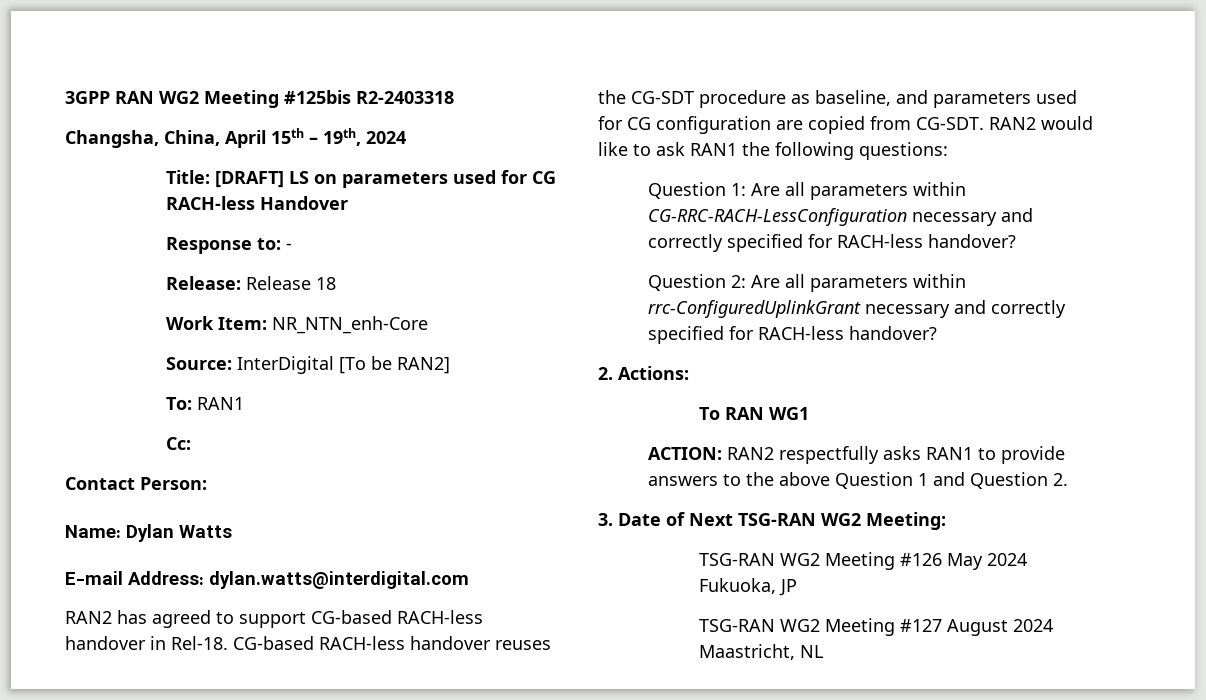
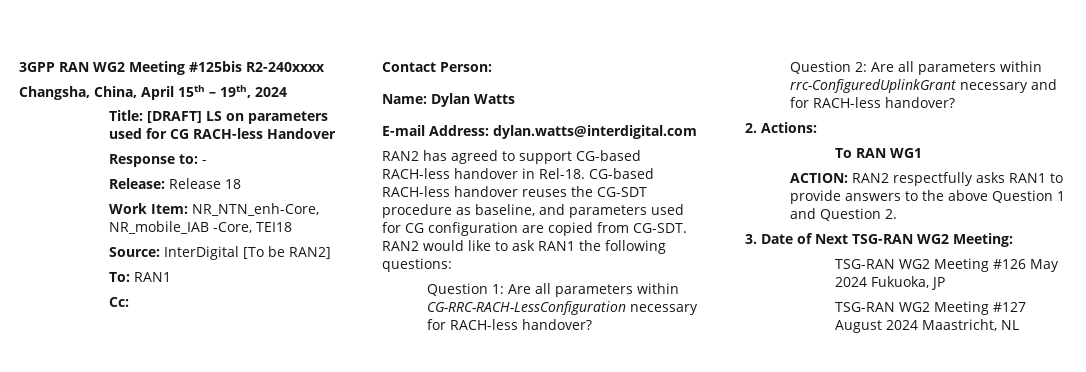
- 3GPP RAN WG2 Meeting #125bis R2-2403318
+ 3GPP RAN WG2 Meeting #125bis R2-240xxxx
- Work Item: NR_NTN_enh-Core
+ Work Item: NR_NTN_enh-Core, NR_mobile_IAB -Core, TEI18
- Question 1: Are all parameters within CG-RRC-RACH-LessConfiguration necessary and correctly specified for RACH-less handover?
+ Question 1: Are all parameters within CG-RRC-RACH-LessConfiguration necessary for RACH-less handover?
- Question 2: Are all parameters within rrc-ConfiguredUplinkGrant necessary and correctly specified for RACH-less handover?
+ Question 2: Are all parameters within rrc-ConfiguredUplinkGrant necessary and for RACH-less handover?

